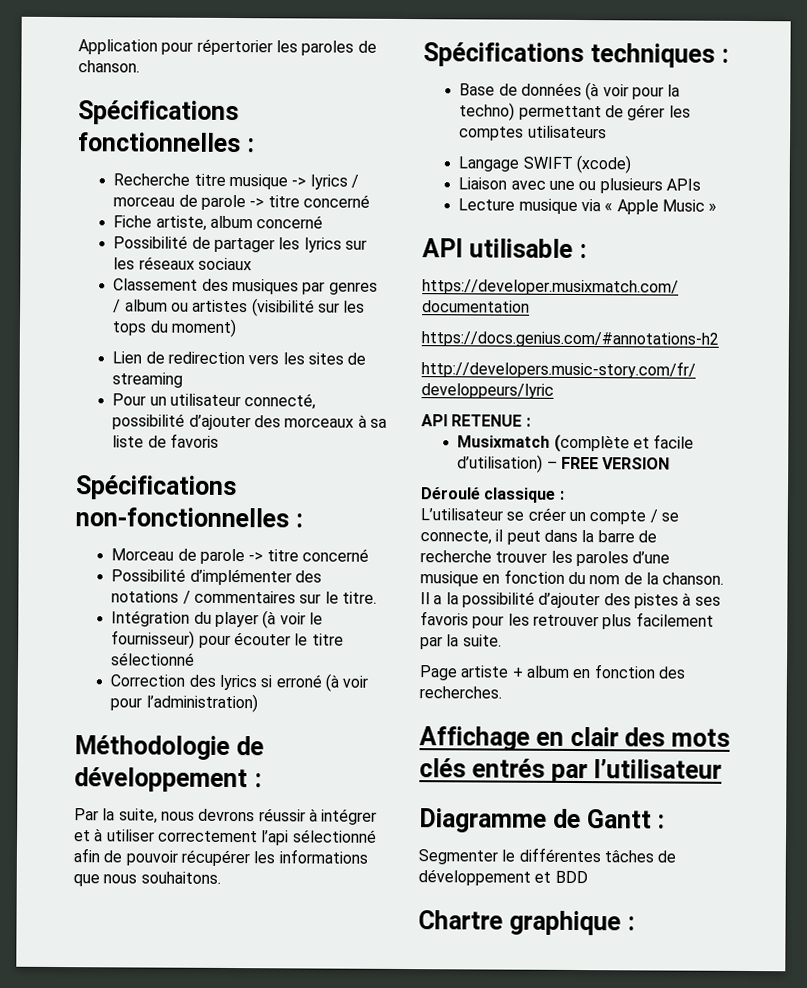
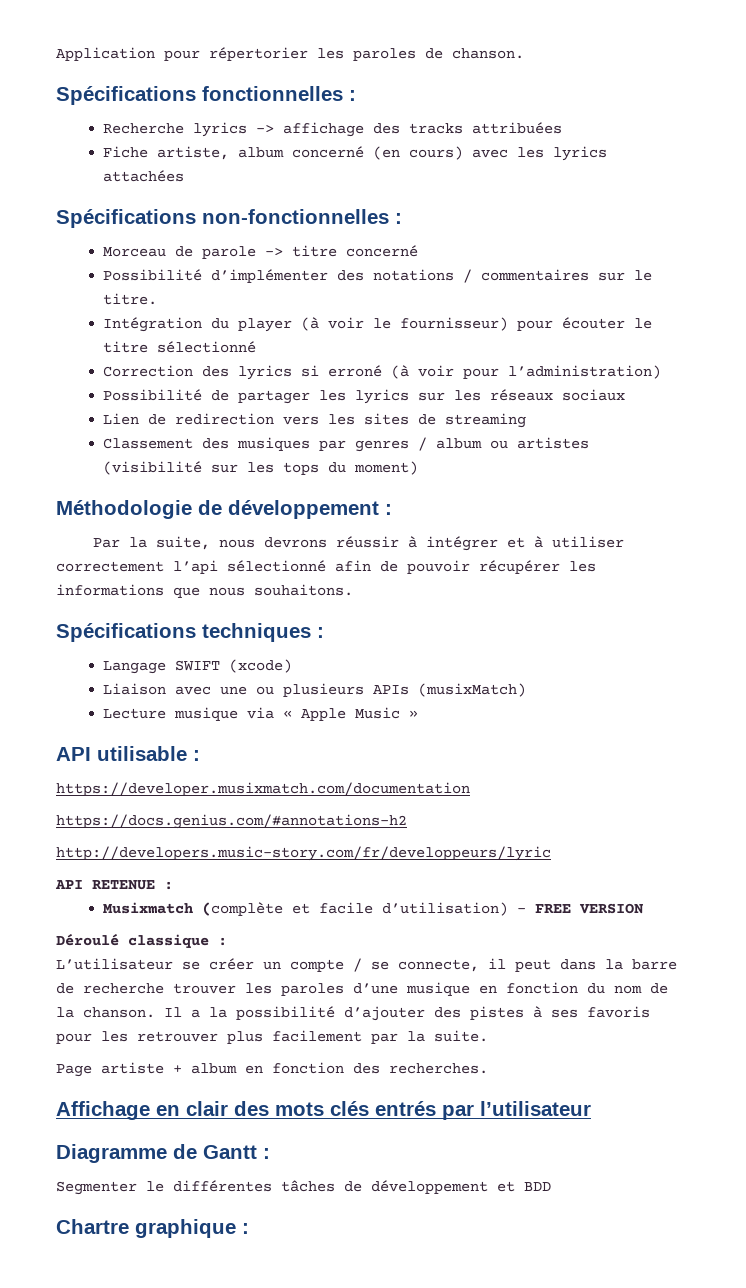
- Recherche titre musique -> lyrics / morceau de parole -> titre concerné
- Fiche artiste, album concerné
- Possibilité de partager les lyrics sur les réseaux sociaux
- Classement des musiques par genres / album ou artistes (visibilité sur les tops du moment)
- Lien de redirection vers les sites de streaming
- Pour un utilisateur connecté, possibilité d’ajouter des morceaux à sa liste de favoris
+ Recherche lyrics -> affichage des tracks attribuées
+ Fiche artiste, album concerné (en cours) avec les lyrics attachées
+ Possibilité de partager les lyrics sur les réseaux sociaux
+ Lien de redirection vers les sites de streaming
+ Classement des musiques par genres / album ou artistes (visibilité sur les tops du moment)
- Base de données (à voir pour la techno) permettant de gérer les comptes utilisateurs
- Liaison avec une ou plusieurs APIs
+ Liaison avec une ou plusieurs APIs (musixMatch)

